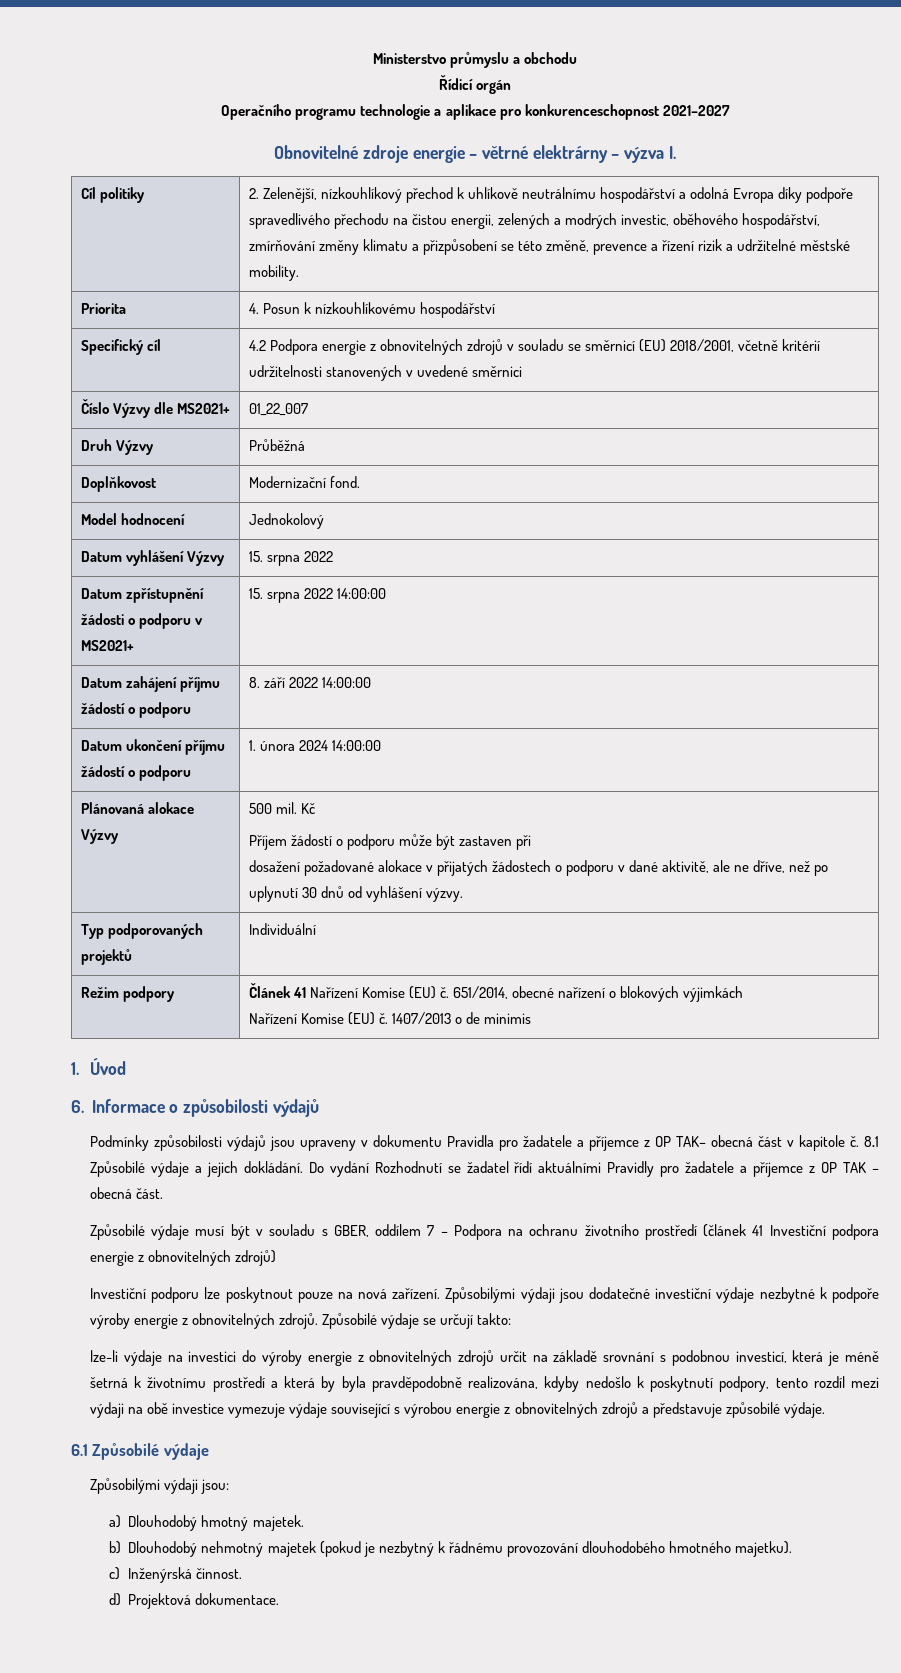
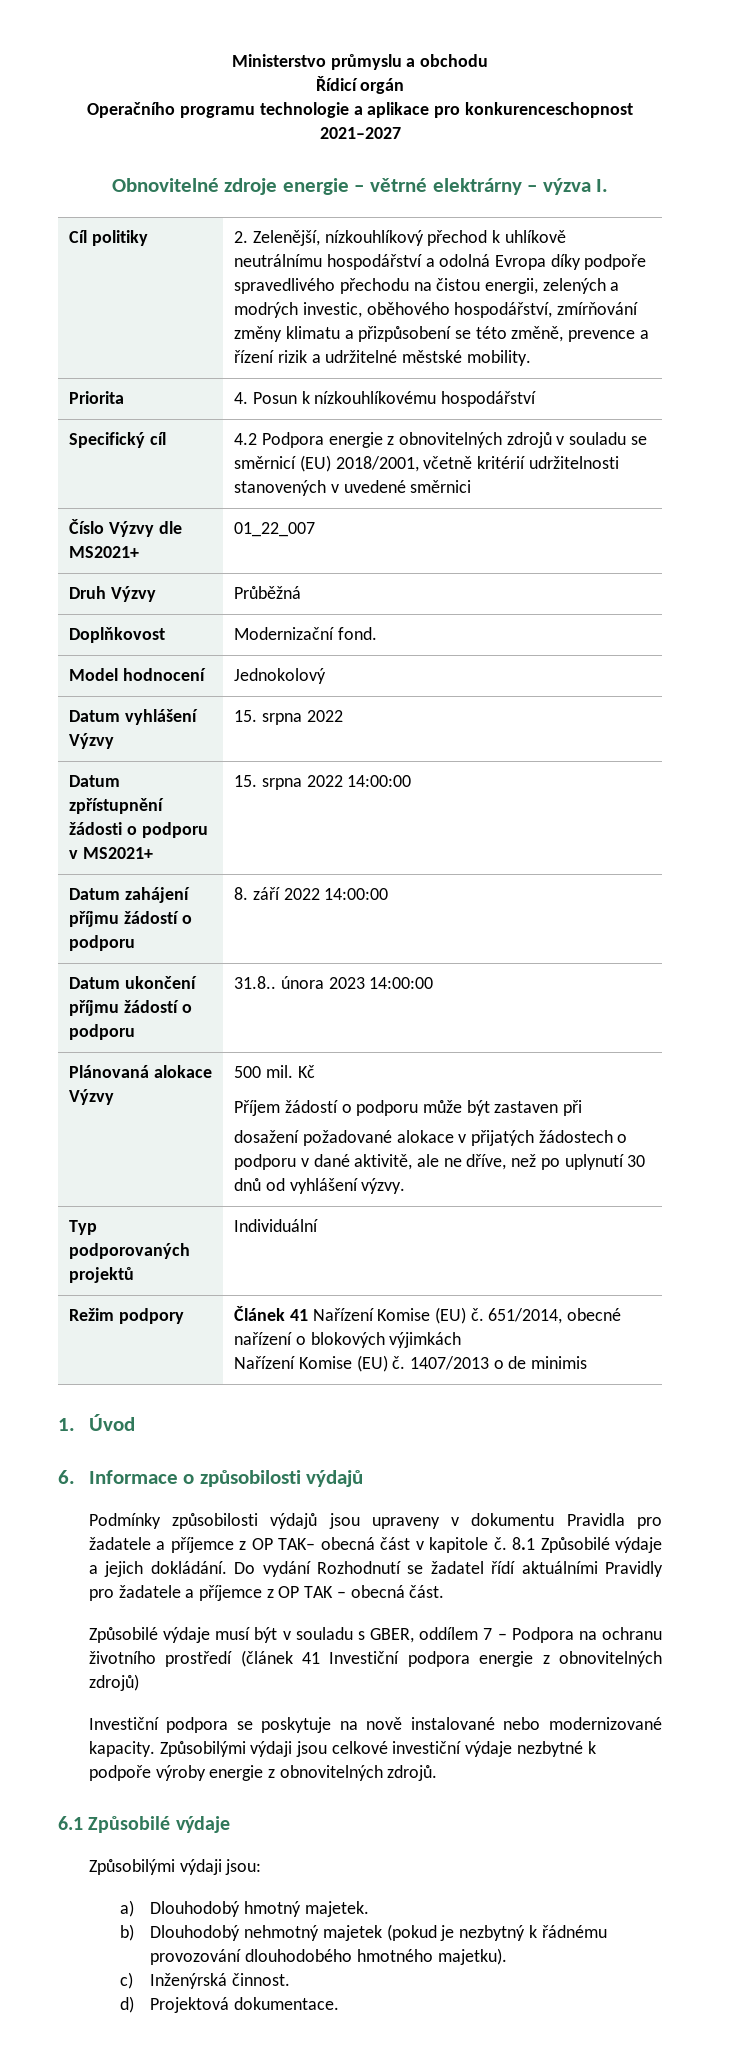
- Datum ukončení příjmu žádostí o podporu | 1. února 2024 14:00:00
+ Datum ukončení příjmu žádostí o podporu | 31.8.. února 2023 14:00:00
- Investiční podporu lze poskytnout pouze na nová zařízení.
+ Investiční podpora se poskytuje na nově instalované nebo modernizované kapacity.
- Způsobilými výdaji jsou dodatečné investiční výdaje nezbytné k podpoře výroby energie z obnovitelných zdrojů. Způsobilé výdaje se určují takto:
- lze-li výdaje na investici do výroby energie z obnovitelných zdrojů určit na základě srovnání s podobnou investicí, která je méně šetrná k životnímu prostředí a která by byla pravděpodobně realizována, kdyby nedošlo k poskytnutí podpory, tento rozdíl mezi výdaji na obě investice vymezuje výdaje související s výrobou energie z obnovitelných zdrojů a představuje způsobilé výdaje.
+ Způsobilými výdaji jsou celkové investiční výdaje nezbytné k podpoře výroby energie z obnovitelných zdrojů.

